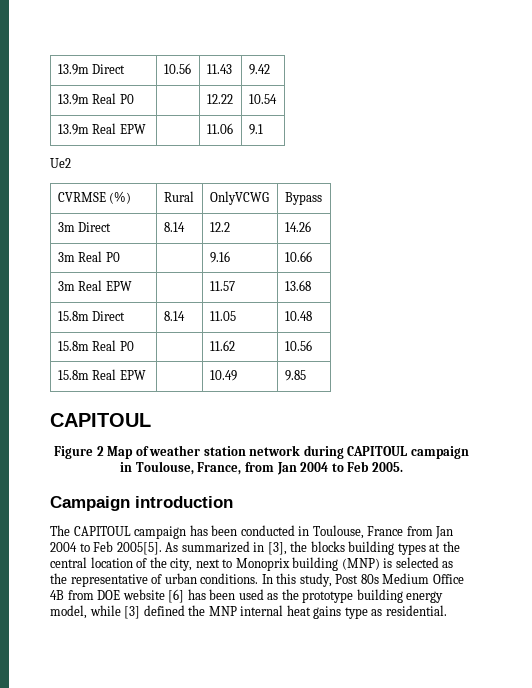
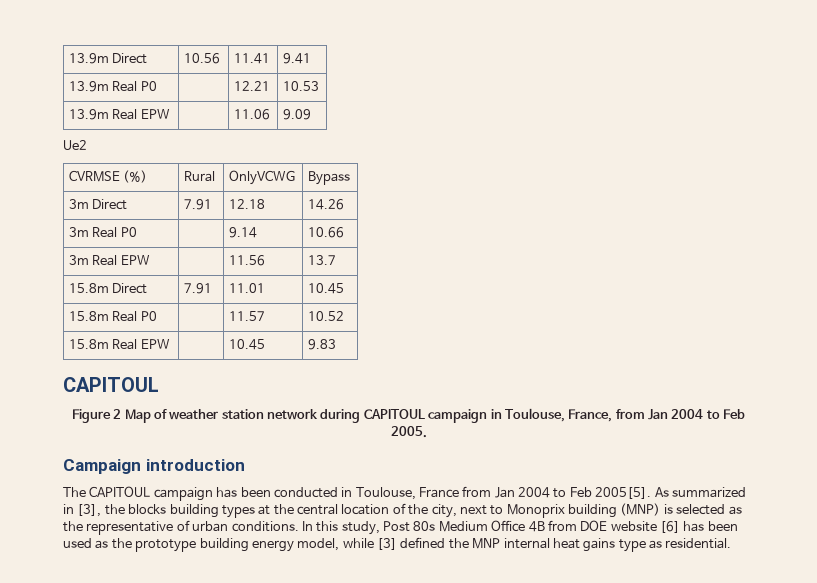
- 13.9m Direct | 10.56 | 11.43 | 9.42
+ 13.9m Direct | 10.56 | 11.41 | 9.41
- 13.9m Real P0 | | 12.22 | 10.54
+ 13.9m Real P0 | | 12.21 | 10.53
- 13.9m Real EPW | | 11.06 | 9.1
+ 13.9m Real EPW | | 11.06 | 9.09
- 3m Direct | 8.14 | 12.2 | 14.26
+ 3m Direct | 7.91 | 12.18 | 14.26
- 3m Real P0 | | 9.16 | 10.66
+ 3m Real P0 | | 9.14 | 10.66
- 3m Real EPW | | 11.57 | 13.68
+ 3m Real EPW | | 11.56 | 13.7
- 15.8m Direct | 8.14 | 11.05 | 10.48
+ 15.8m Direct | 7.91 | 11.01 | 10.45
- 15.8m Real P0 | | 11.62 | 10.56
+ 15.8m Real P0 | | 11.57 | 10.52
- 15.8m Real EPW | | 10.49 | 9.85
+ 15.8m Real EPW | | 10.45 | 9.83

